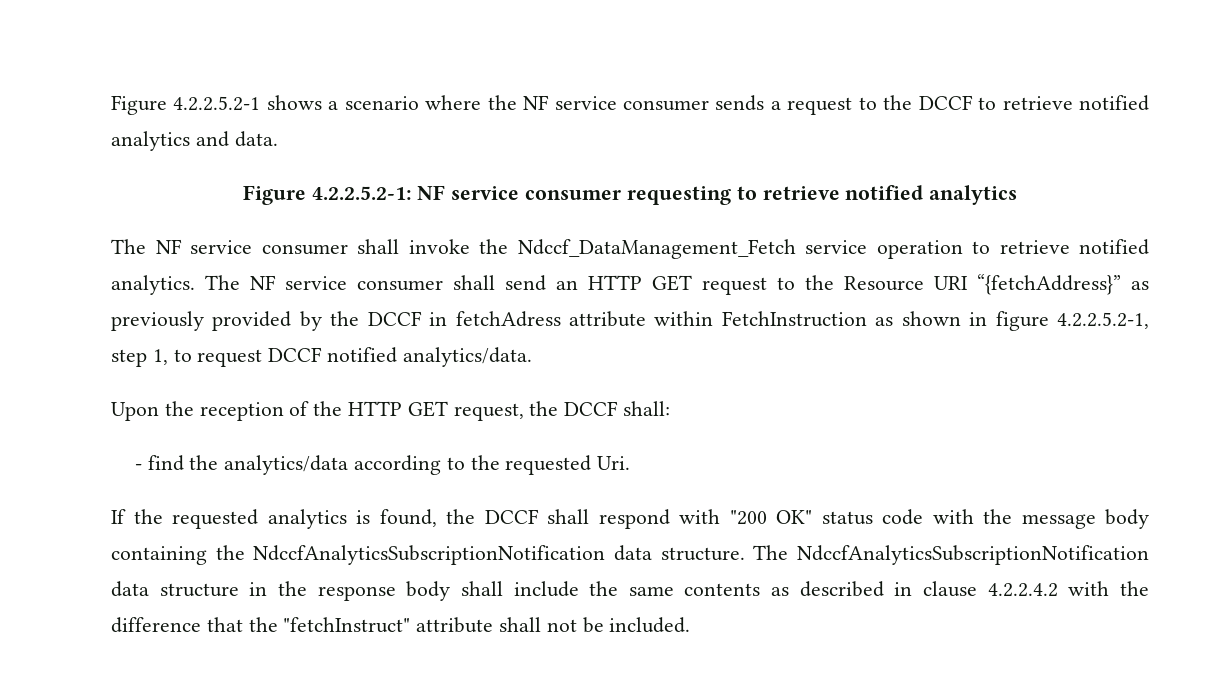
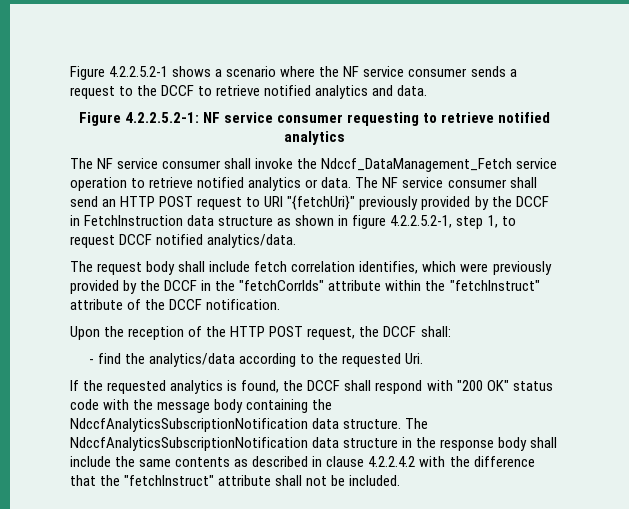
- The NF service consumer shall invoke the Ndccf_DataManagement_Fetch service operation to retrieve notified analytics.
+ The NF service consumer shall invoke the Ndccf_DataManagement_Fetch service operation to retrieve notified analytics or data.
- The NF service consumer shall send an HTTP GET request to the Resource URI “{fetchAddress}” as previously provided by the DCCF in fetchAdress attribute within FetchInstruction as shown in figure 4.2.2.5.2-1, step 1, to request DCCF notified analytics/data.
+ The NF service consumer shall send an HTTP POST request to URI "{fetchUri}" previously provided by the DCCF in FetchInstruction data structure as shown in figure 4.2.2.5.2-1, step 1, to request DCCF notified analytics/data.
+ The request body shall include fetch correlation identifies, which were previously provided by the DCCF in the "fetchCorrIds" attribute within the "fetchInstruct" attribute of the DCCF notification.
- Upon the reception of the HTTP GET request, the DCCF shall:
+ Upon the reception of the HTTP POST request, the DCCF shall:

